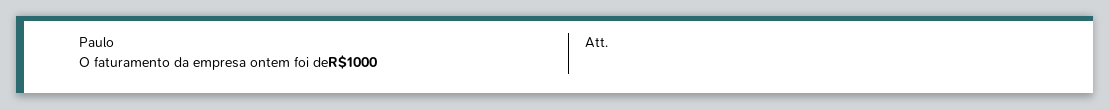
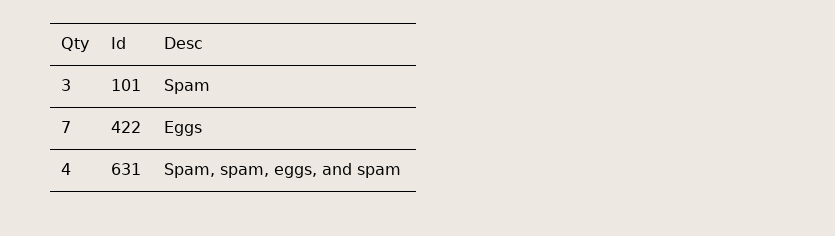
- Paulo
- O faturamento da empresa ontem foi deR$1000
- Att.
+ Qty | Id | Desc
+ 3 | 101 | Spam
+ 7 | 422 | Eggs
+ 4 | 631 | Spam, spam, eggs, and spam

